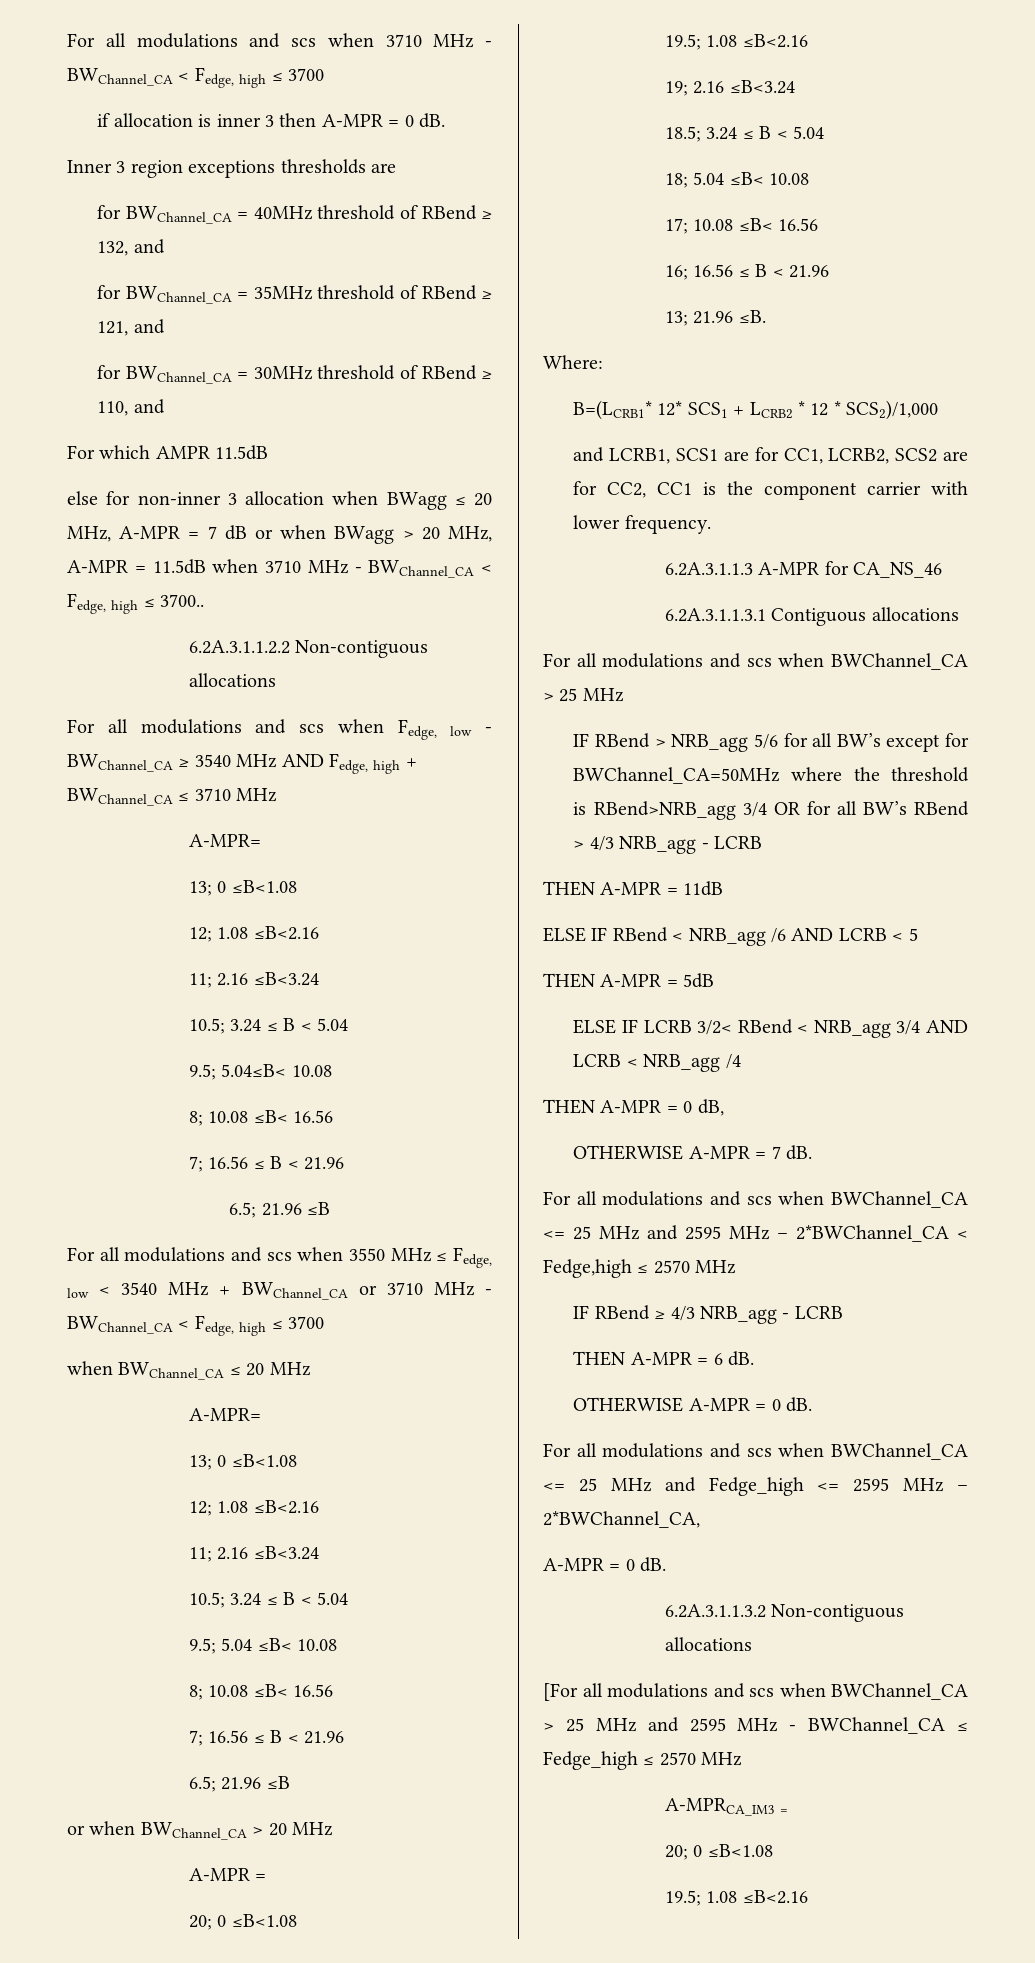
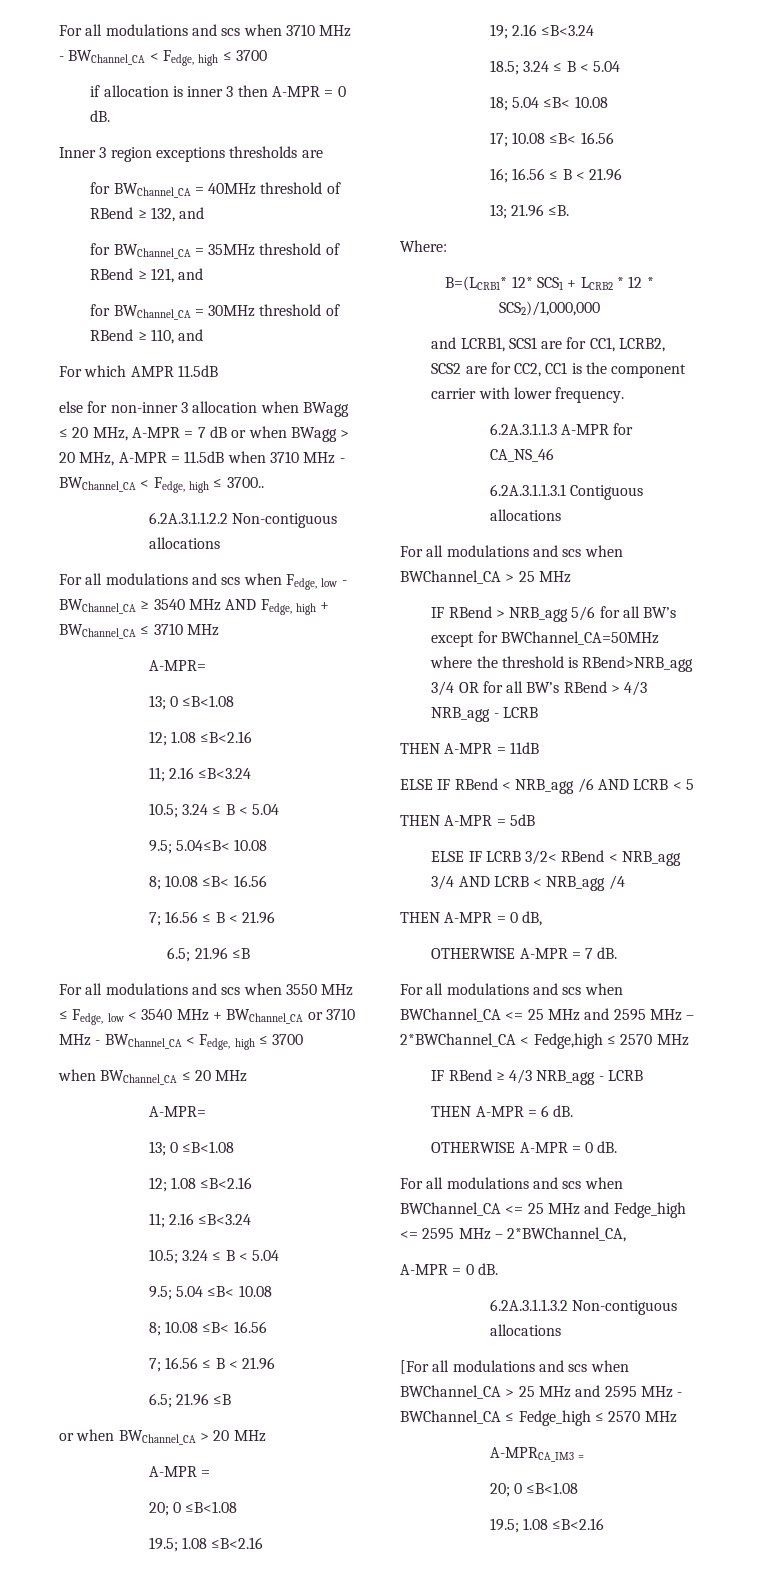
- B=(LCRB1* 12* SCS1 + LCRB2 * 12 * SCS2)/1,000
+ B=(LCRB1* 12* SCS1 + LCRB2 * 12 * SCS2)/1,000,000

